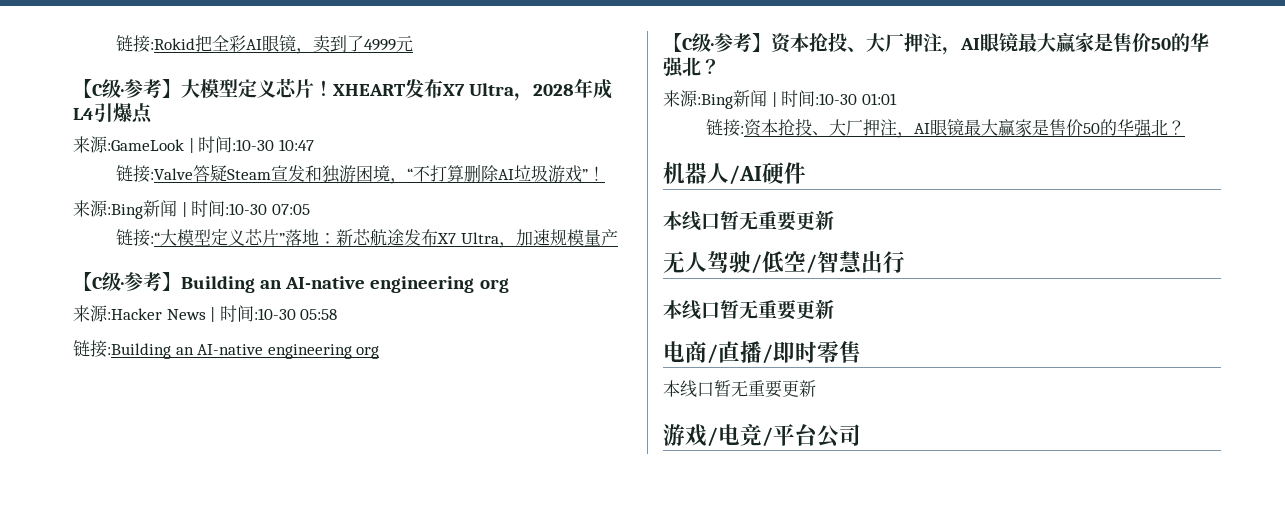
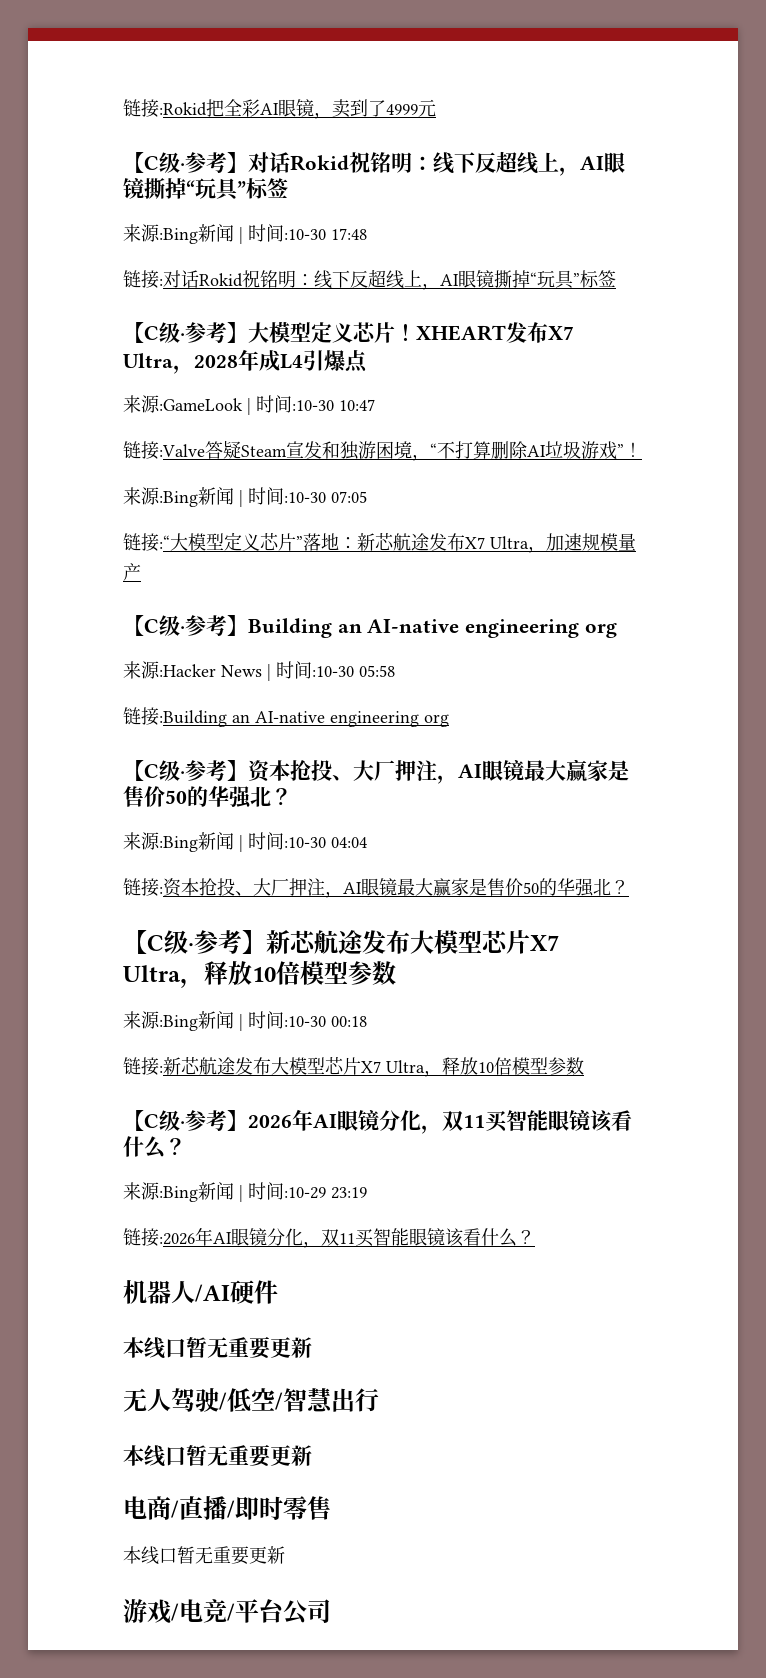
+ 【C级·参考】对话Rokid祝铭明：线下反超线上，AI眼镜撕掉“玩具”标签
+ 来源:Bing新闻 | 时间:10-30 17:48
+ 链接:对话Rokid祝铭明：线下反超线上，AI眼镜撕掉“玩具”标签
- 来源:Bing新闻 | 时间:10-30 01:01
+ 来源:Bing新闻 | 时间:10-30 04:04
+ 【C级·参考】新芯航途发布大模型芯片X7 Ultra，释放10倍模型参数
+ 来源:Bing新闻 | 时间:10-30 00:18
+ 链接:新芯航途发布大模型芯片X7 Ultra，释放10倍模型参数
+ 【C级·参考】2026年AI眼镜分化，双11买智能眼镜该看什么？
+ 来源:Bing新闻 | 时间:10-29 23:19
+ 链接:2026年AI眼镜分化，双11买智能眼镜该看什么？

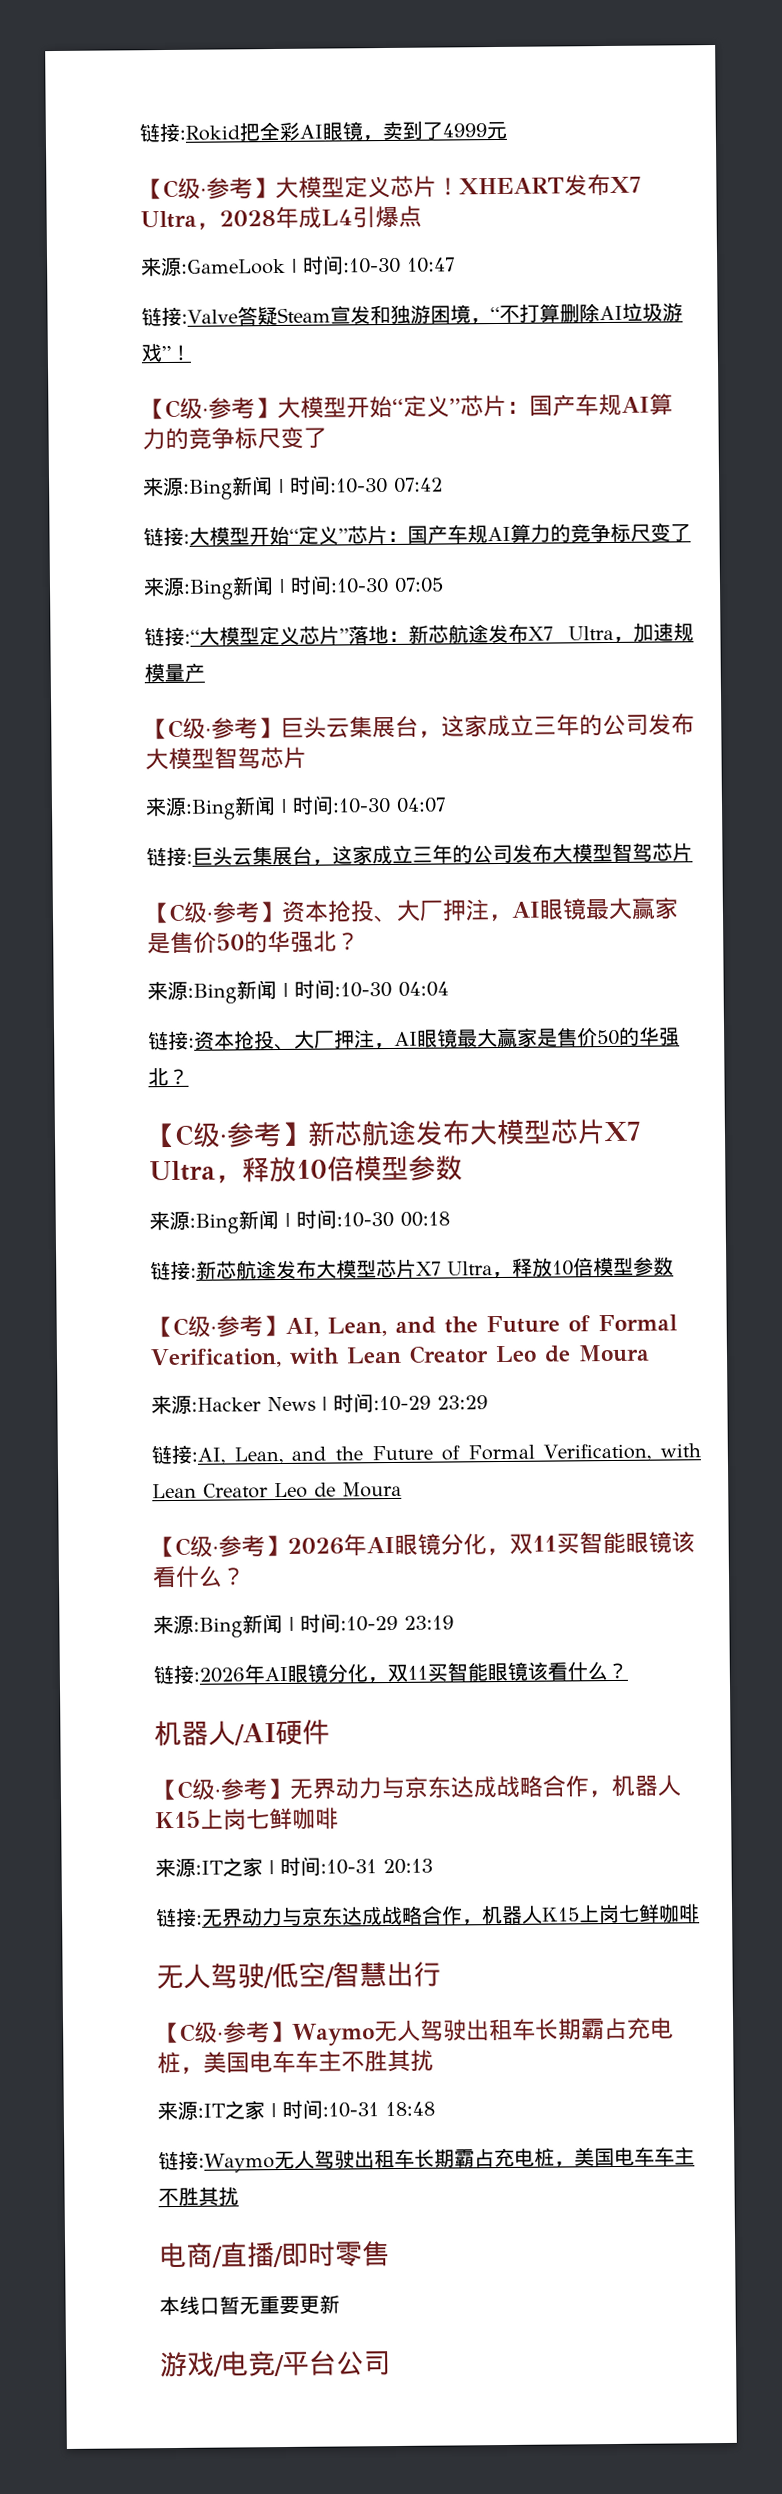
- 【C级·参考】对话Rokid祝铭明：线下反超线上，AI眼镜撕掉“玩具”标签
- 来源:Bing新闻 | 时间:10-30 17:48
- 链接:对话Rokid祝铭明：线下反超线上，AI眼镜撕掉“玩具”标签
+ 【C级·参考】大模型开始“定义”芯片：国产车规AI算力的竞争标尺变了
+ 来源:Bing新闻 | 时间:10-30 07:42
+ 链接:大模型开始“定义”芯片：国产车规AI算力的竞争标尺变了
- 【C级·参考】Building an AI-native engineering org
- 来源:Hacker News | 时间:10-30 05:58
- 链接:Building an AI-native engineering org
+ 【C级·参考】巨头云集展台，这家成立三年的公司发布大模型智驾芯片
+ 来源:Bing新闻 | 时间:10-30 04:07
+ 链接:巨头云集展台，这家成立三年的公司发布大模型智驾芯片
+ 【C级·参考】AI, Lean, and the Future of Formal Verification, with Lean Creator Leo de Moura
+ 来源:Hacker News | 时间:10-29 23:29
+ 链接:AI, Lean, and the Future of Formal Verification, with Lean Creator Leo de Moura
  机器人/AI硬件
- 本线口暂无重要更新
+ 【C级·参考】无界动力与京东达成战略合作，机器人K15上岗七鲜咖啡
+ 来源:IT之家 | 时间:10-31 20:13
+ 链接:无界动力与京东达成战略合作，机器人K15上岗七鲜咖啡
  无人驾驶/低空/智慧出行
- 本线口暂无重要更新
+ 【C级·参考】Waymo无人驾驶出租车长期霸占充电桩，美国电车车主不胜其扰
+ 来源:IT之家 | 时间:10-31 18:48
+ 链接:Waymo无人驾驶出租车长期霸占充电桩，美国电车车主不胜其扰

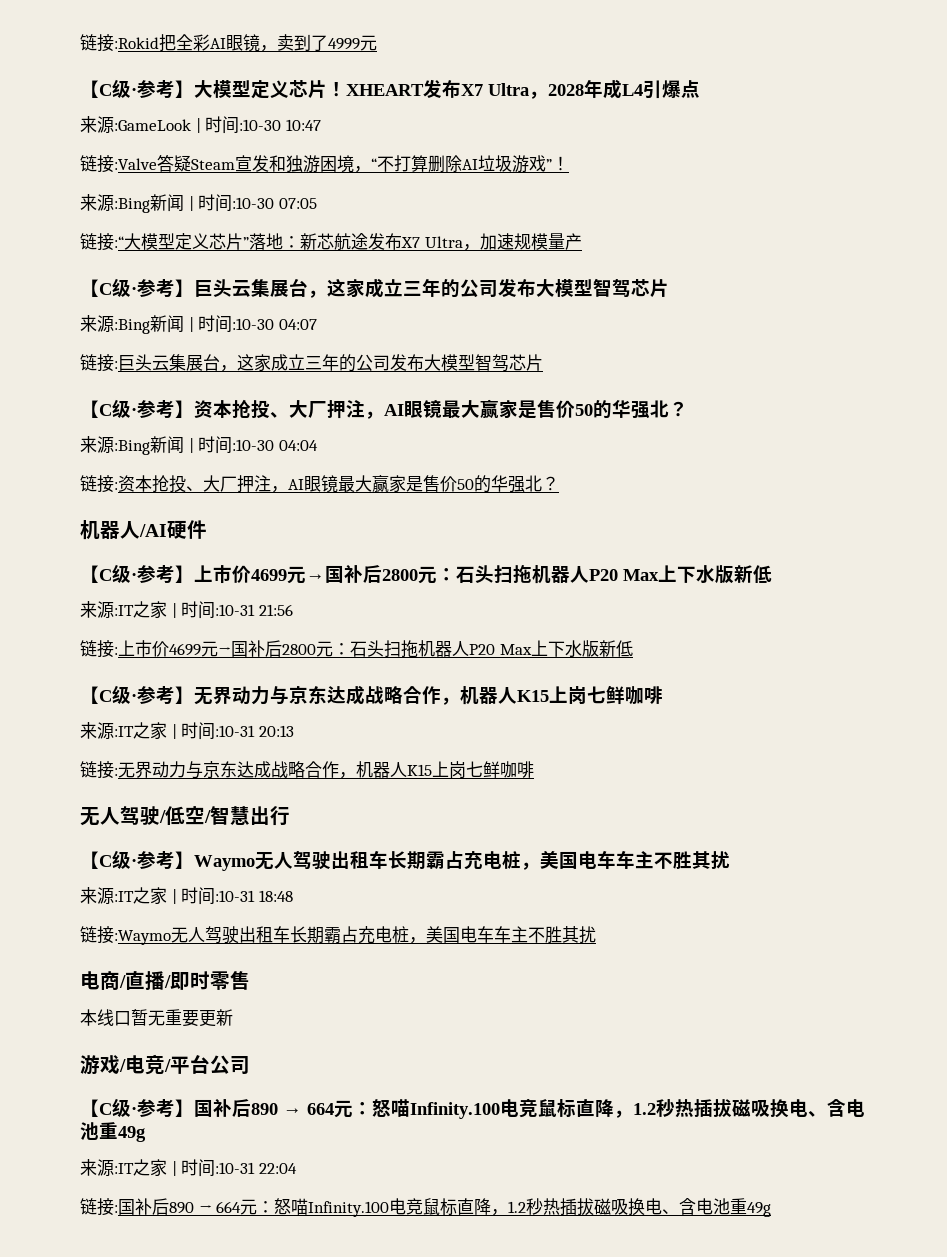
- 【C级·参考】大模型开始“定义”芯片：国产车规AI算力的竞争标尺变了
- 来源:Bing新闻 | 时间:10-30 07:42
- 链接:大模型开始“定义”芯片：国产车规AI算力的竞争标尺变了
- 【C级·参考】新芯航途发布大模型芯片X7 Ultra，释放10倍模型参数
- 来源:Bing新闻 | 时间:10-30 00:18
- 链接:新芯航途发布大模型芯片X7 Ultra，释放10倍模型参数
- 【C级·参考】AI, Lean, and the Future of Formal Verification, with Lean Creator Leo de Moura
- 来源:Hacker News | 时间:10-29 23:29
- 链接:AI, Lean, and the Future of Formal Verification, with Lean Creator Leo de Moura
- 【C级·参考】2026年AI眼镜分化，双11买智能眼镜该看什么？
- 来源:Bing新闻 | 时间:10-29 23:19
- 链接:2026年AI眼镜分化，双11买智能眼镜该看什么？
  机器人/AI硬件
+ 【C级·参考】上市价4699元→国补后2800元：石头扫拖机器人P20 Max上下水版新低
+ 来源:IT之家 | 时间:10-31 21:56
+ 链接:上市价4699元→国补后2800元：石头扫拖机器人P20 Max上下水版新低
+ 【C级·参考】国补后890 → 664元：怒喵Infinity.100电竞鼠标直降，1.2秒热插拔磁吸换电、含电池重49g
+ 来源:IT之家 | 时间:10-31 22:04
+ 链接:国补后890 → 664元：怒喵Infinity.100电竞鼠标直降，1.2秒热插拔磁吸换电、含电池重49g

